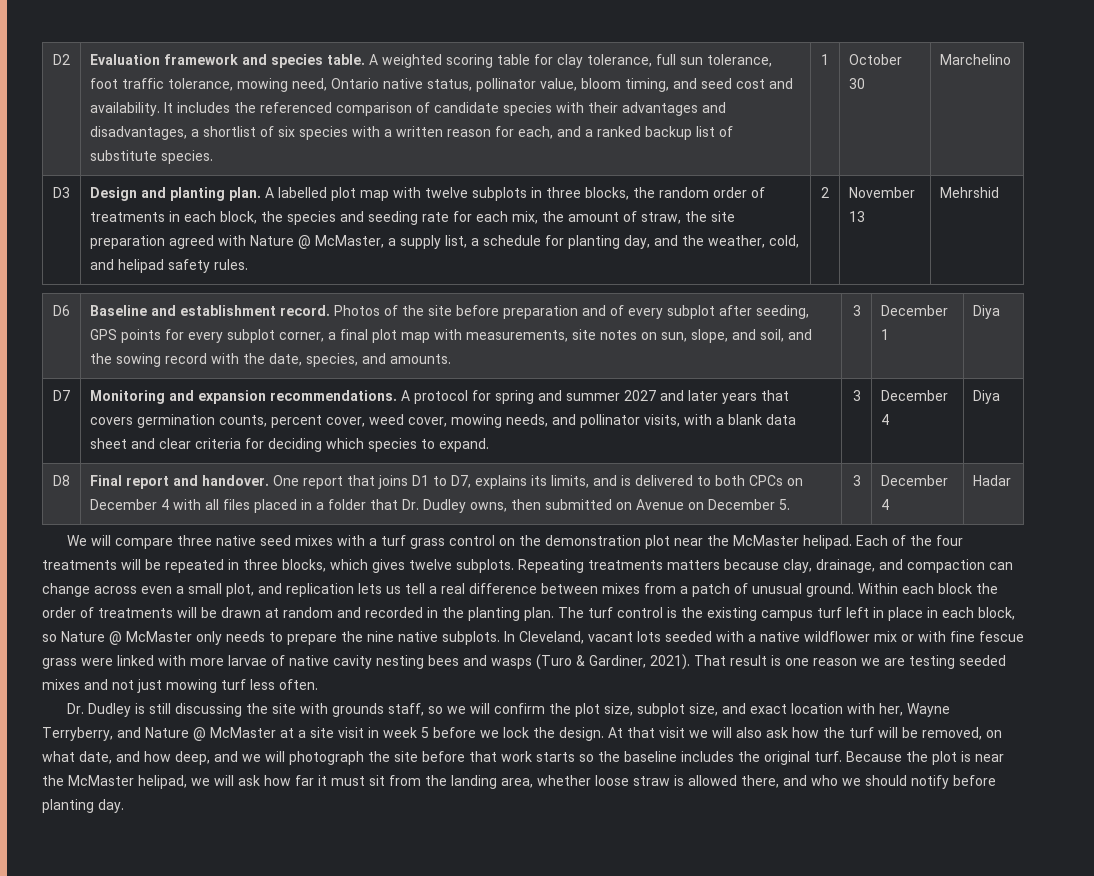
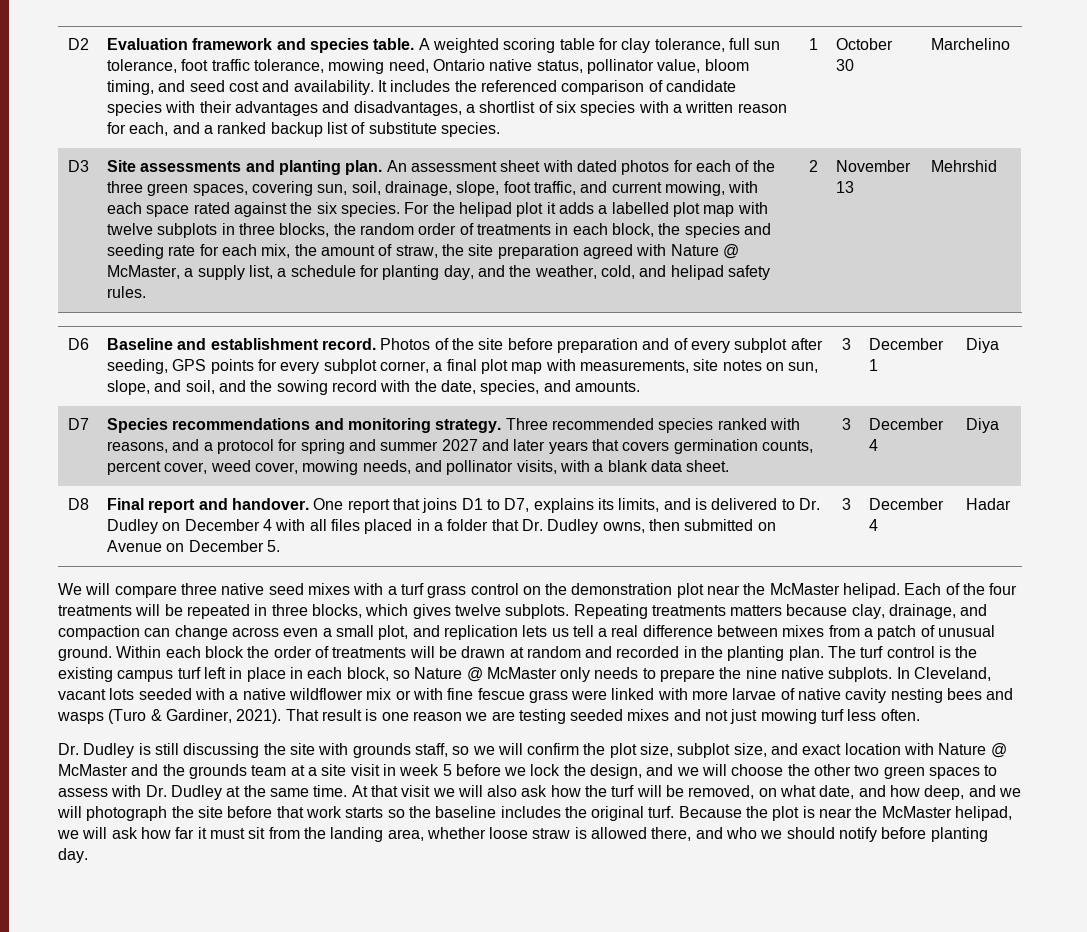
- Design and planting plan.
+ Site assessments and planting plan.
- A labelled plot map with twelve subplots in three blocks, the random order of treatments in each block, the species and seeding rate for each mix, the amount of straw, the site preparation agreed with Nature @ McMaster, a supply list, a schedule for planting day, and the weather, cold, and helipad safety rules.
+ An assessment sheet with dated photos for each of the three green spaces, covering sun, soil, drainage, slope, foot traffic, and current mowing, with each space rated against the six species. For the helipad plot it adds a labelled plot map with twelve subplots in three blocks, the random order of treatments in each block, the species and seeding rate for each mix, the amount of straw, the site preparation agreed with Nature @ McMaster, a supply list, a schedule for planting day, and the weather, cold, and helipad safety rules.
- Monitoring and expansion recommendations. A protocol for spring and summer 2027 and later years that covers germination counts, percent cover, weed cover, mowing needs, and pollinator visits, with a blank data sheet and clear criteria for deciding which species to expand.
+ Species recommendations and monitoring strategy. Three recommended species ranked with reasons, and a protocol for spring and summer 2027 and later years that covers germination counts, percent cover, weed cover, mowing needs, and pollinator visits, with a blank data sheet.
- One report that joins D1 to D7, explains its limits, and is delivered to both CPCs on December 4 with all files placed in a folder that Dr. Dudley owns, then submitted on Avenue on December 5.
+ One report that joins D1 to D7, explains its limits, and is delivered to Dr. Dudley on December 4 with all files placed in a folder that Dr. Dudley owns, then submitted on Avenue on December 5.
- Dr. Dudley is still discussing the site with grounds staff, so we will confirm the plot size, subplot size, and exact location with her, Wayne Terryberry, and Nature @ McMaster at a site visit in week 5 before we lock the design.
+ Dr. Dudley is still discussing the site with grounds staff, so we will confirm the plot size, subplot size, and exact location with Nature @ McMaster and the grounds team at a site visit in week 5 before we lock the design, and we will choose the other two green spaces to assess with Dr. Dudley at the same time.

